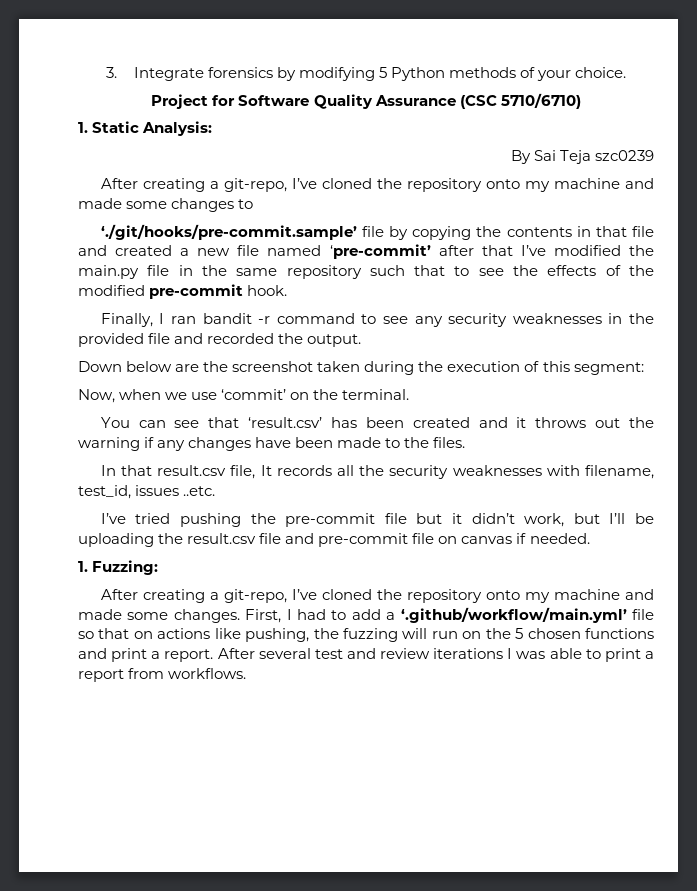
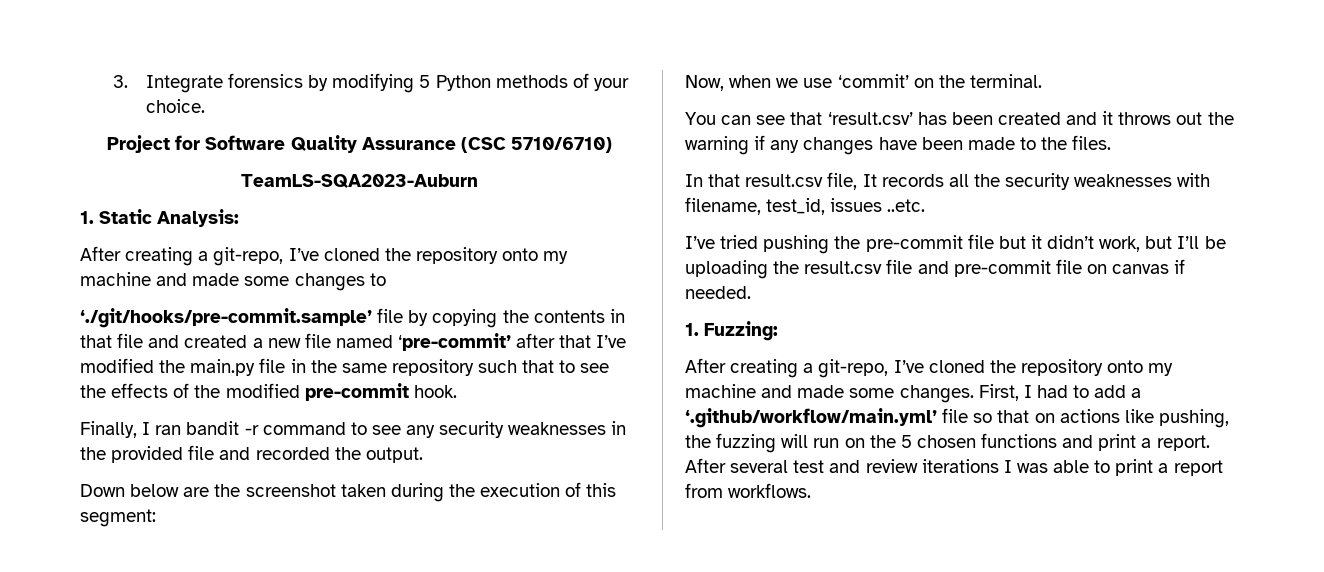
+ TeamLS-SQA2023-Auburn
- By Sai Teja szc0239

